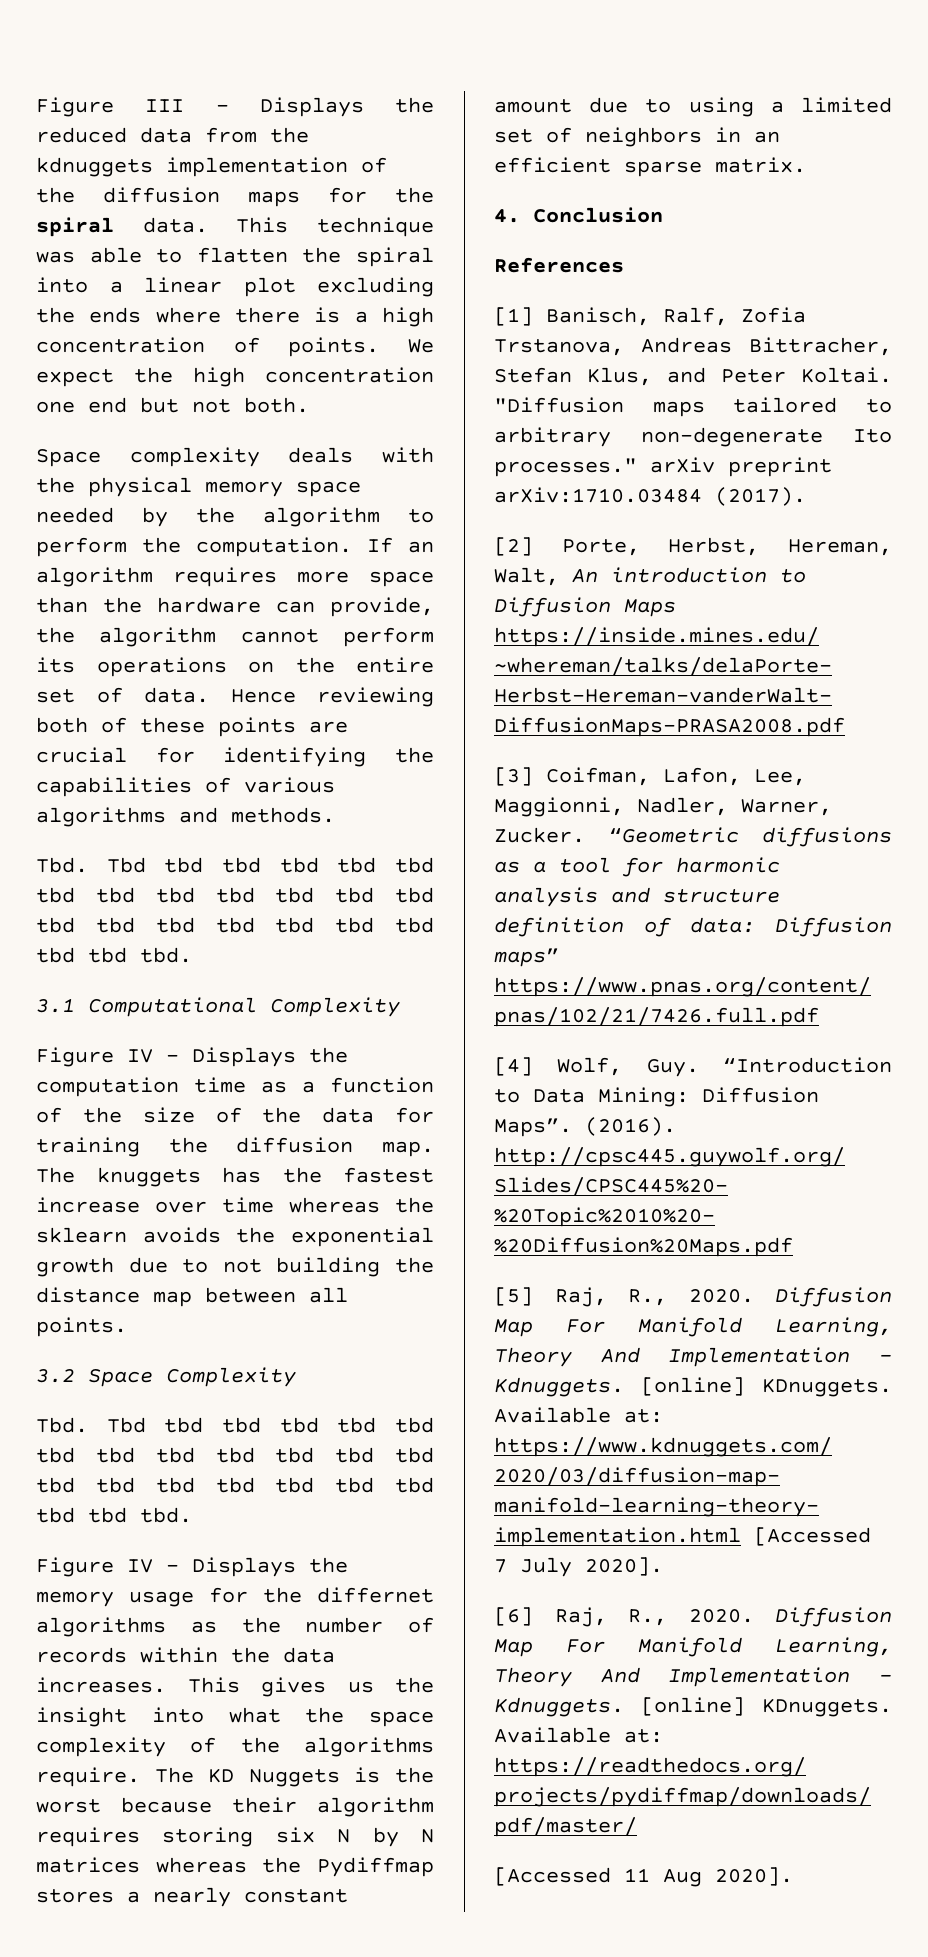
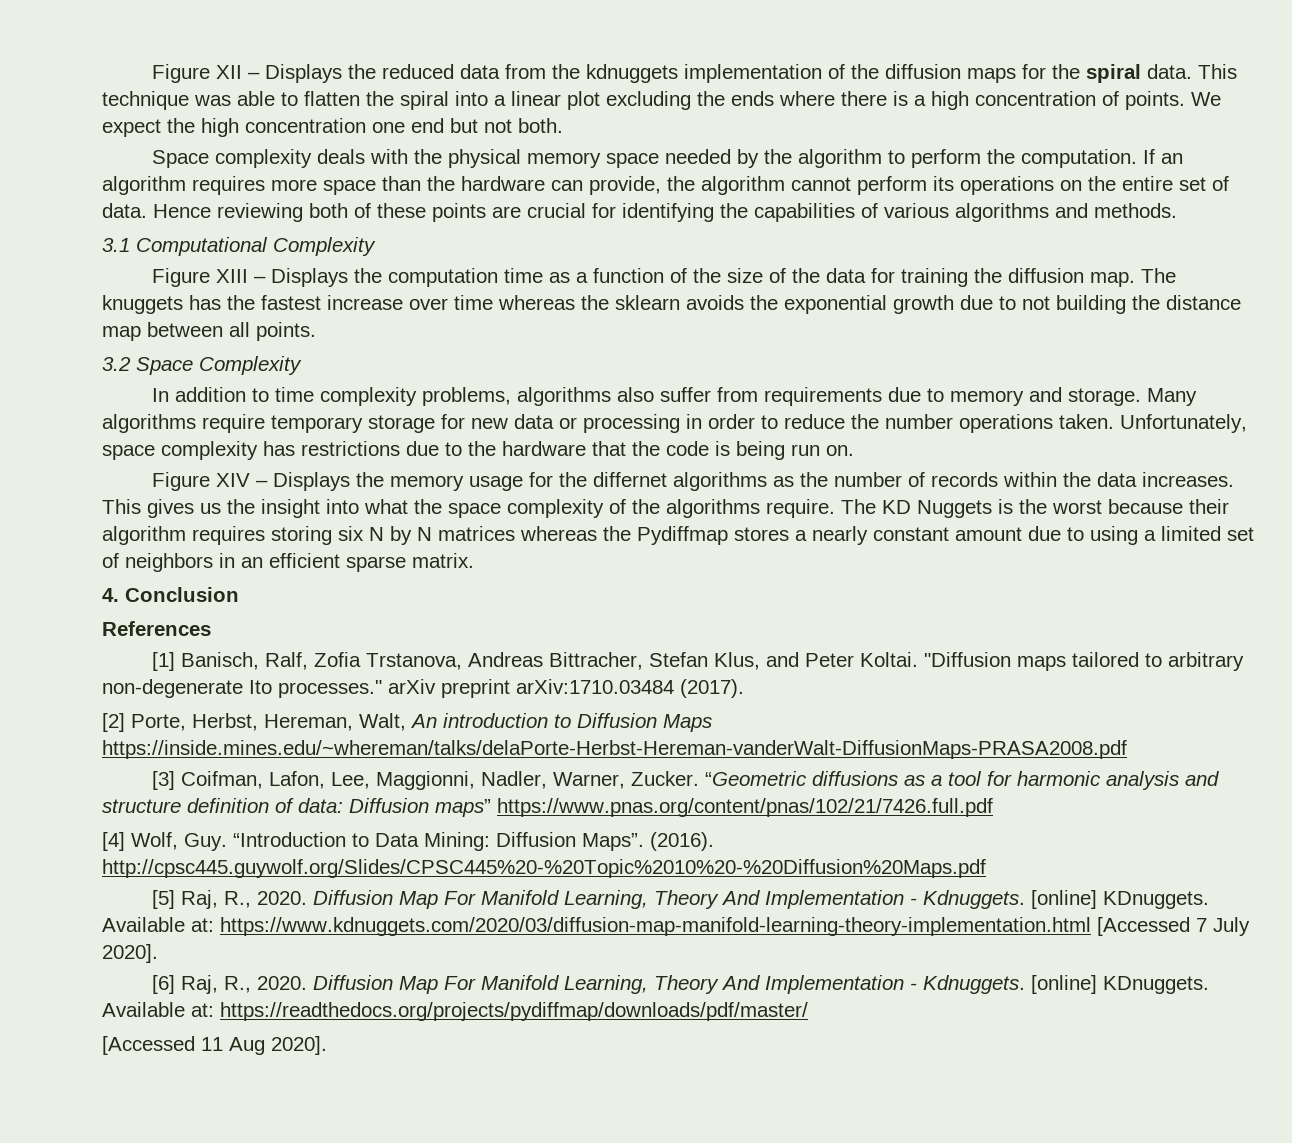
- Figure III – Displays the reduced data from the kdnuggets implementation of the diffusion maps for the spiral data.
+ Figure XII – Displays the reduced data from the kdnuggets implementation of the diffusion maps for the spiral data.
  Hence reviewing both of these points are crucial for identifying the capabilities of various algorithms and methods.
- Tbd. Tbd tbd tbd tbd tbd tbd tbd tbd tbd tbd tbd tbd tbd tbd tbd tbd tbd tbd tbd tbd tbd tbd tbd.
- Figure IV – Displays the computation time as a function of the size of the data for training the diffusion map.
+ Figure XIII – Displays the computation time as a function of the size of the data for training the diffusion map.
  3.2 Space Complexity
- Tbd. Tbd tbd tbd tbd tbd tbd tbd tbd tbd tbd tbd tbd tbd tbd tbd tbd tbd tbd tbd tbd tbd tbd tbd.
- Figure IV – Displays the memory usage for the differnet algorithms as the number of records within the data increases.
+ In addition to time complexity problems, algorithms also suffer from requirements due to memory and storage. Many algorithms require temporary storage for new data or processing in order to reduce the number operations taken. Unfortunately, space complexity has restrictions due to the hardware that the code is being run on.
+ Figure XIV – Displays the memory usage for the differnet algorithms as the number of records within the data increases.

